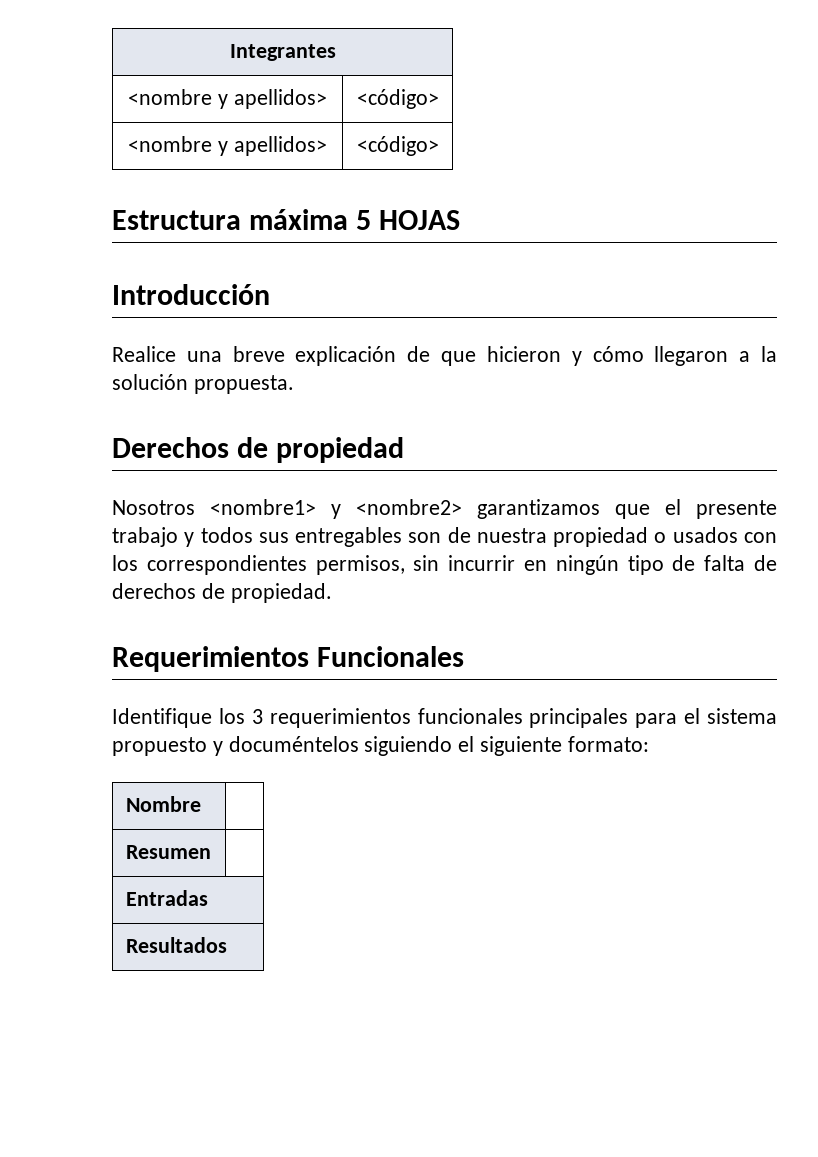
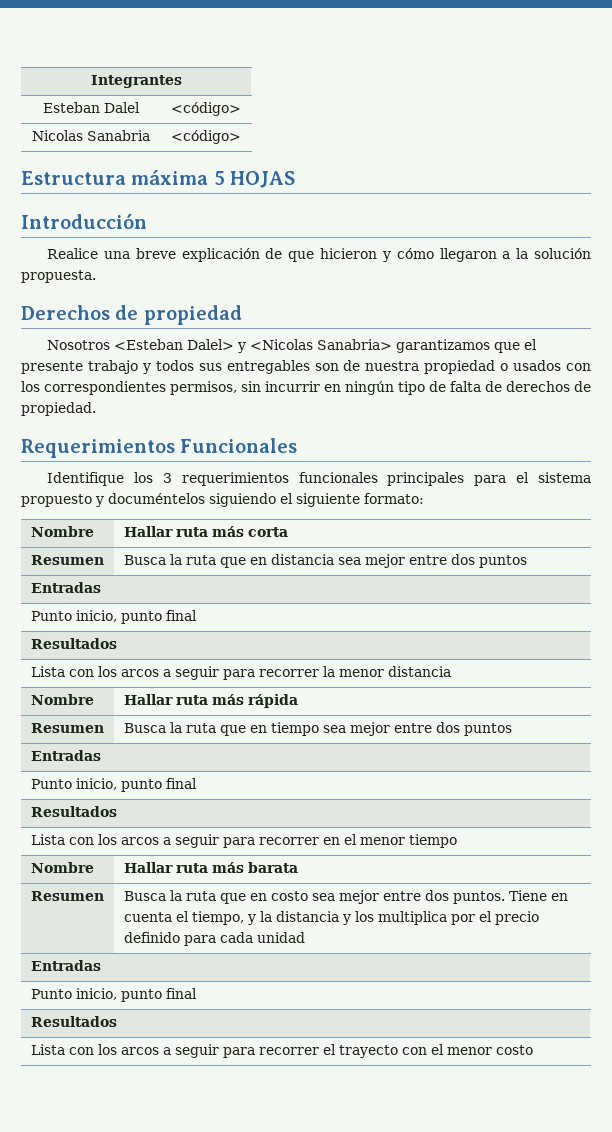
  Integrantes
- <nombre y apellidos> | <código>
- <nombre y apellidos> | <código>
+ Esteban Dalel | <código>
+ Nicolas Sanabria | <código>
- Nosotros <nombre1> y <nombre2> garantizamos que el presente trabajo y todos sus entregables son de nuestra propiedad o usados con los correspondientes permisos, sin incurrir en ningún tipo de falta de derechos de propiedad.
+ Nosotros <Esteban Dalel> y <Nicolas Sanabria> garantizamos que el presente trabajo y todos sus entregables son de nuestra propiedad o usados con los correspondientes permisos, sin incurrir en ningún tipo de falta de derechos de propiedad.
- Nombre |
- Resumen |
+ Nombre | Hallar ruta más corta
+ Resumen | Busca la ruta que en distancia sea mejor entre dos puntos
  Entradas
+ Punto inicio, punto final
  Resultados
+ Lista con los arcos a seguir para recorrer la menor distancia
+ Nombre | Hallar ruta más rápida
+ Resumen | Busca la ruta que en tiempo sea mejor entre dos puntos
+ Entradas
+ Punto inicio, punto final
+ Resultados
+ Lista con los arcos a seguir para recorrer en el menor tiempo
+ Nombre | Hallar ruta más barata
+ Resumen | Busca la ruta que en costo sea mejor entre dos puntos. Tiene en cuenta el tiempo, y la distancia y los multiplica por el precio definido para cada unidad
+ Entradas
+ Punto inicio, punto final
+ Resultados
+ Lista con los arcos a seguir para recorrer el trayecto con el menor costo

